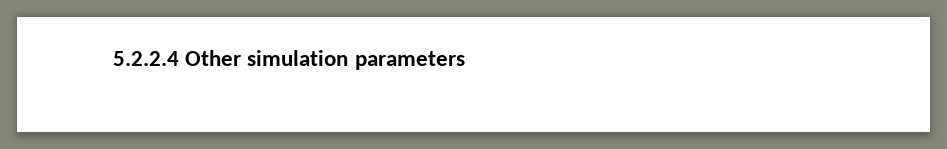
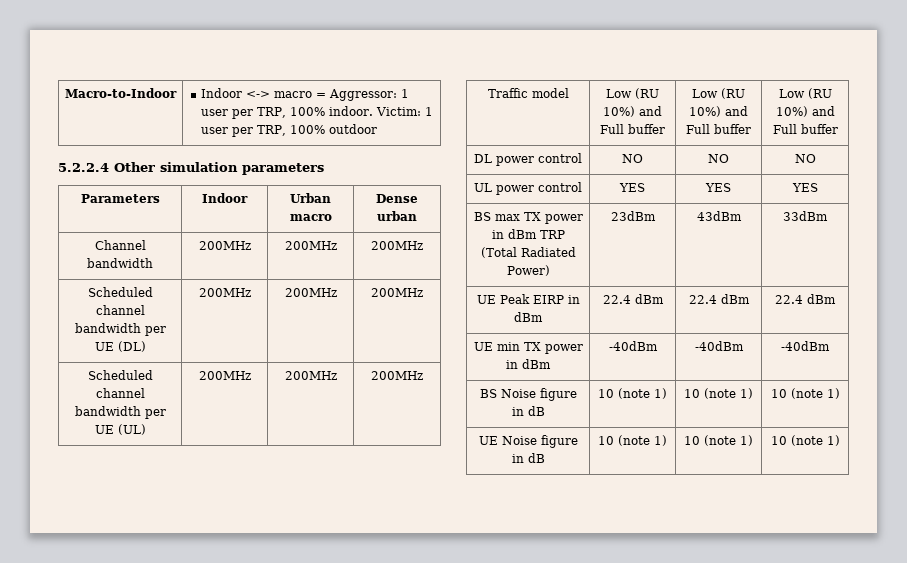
+ Macro-to-Indoor | Indoor <-> macro = Aggressor: 1 user per TRP, 100% indoor. Victim: 1 user per TRP, 100% outdoor
  5.2.2.4 Other simulation parameters
+ Parameters | Indoor | Urban macro | Dense urban
+ Channel bandwidth | 200MHz | 200MHz | 200MHz
+ Scheduled channel bandwidth per UE (DL) | 200MHz | 200MHz | 200MHz
+ Scheduled channel bandwidth per UE (UL) | 200MHz | 200MHz | 200MHz
+ Traffic model | Low (RU 10%) and Full buffer | Low (RU 10%) and Full buffer | Low (RU 10%) and Full buffer
+ DL power control | NO | NO | NO
+ UL power control | YES | YES | YES
+ BS max TX power in dBm TRP (Total Radiated Power) | 23dBm | 43dBm | 33dBm
+ UE Peak EIRP in dBm | 22.4 dBm | 22.4 dBm | 22.4 dBm
+ UE min TX power in dBm | -40dBm | -40dBm | -40dBm
+ BS Noise figure in dB | 10 (note 1) | 10 (note 1) | 10 (note 1)
+ UE Noise figure in dB | 10 (note 1) | 10 (note 1) | 10 (note 1)

